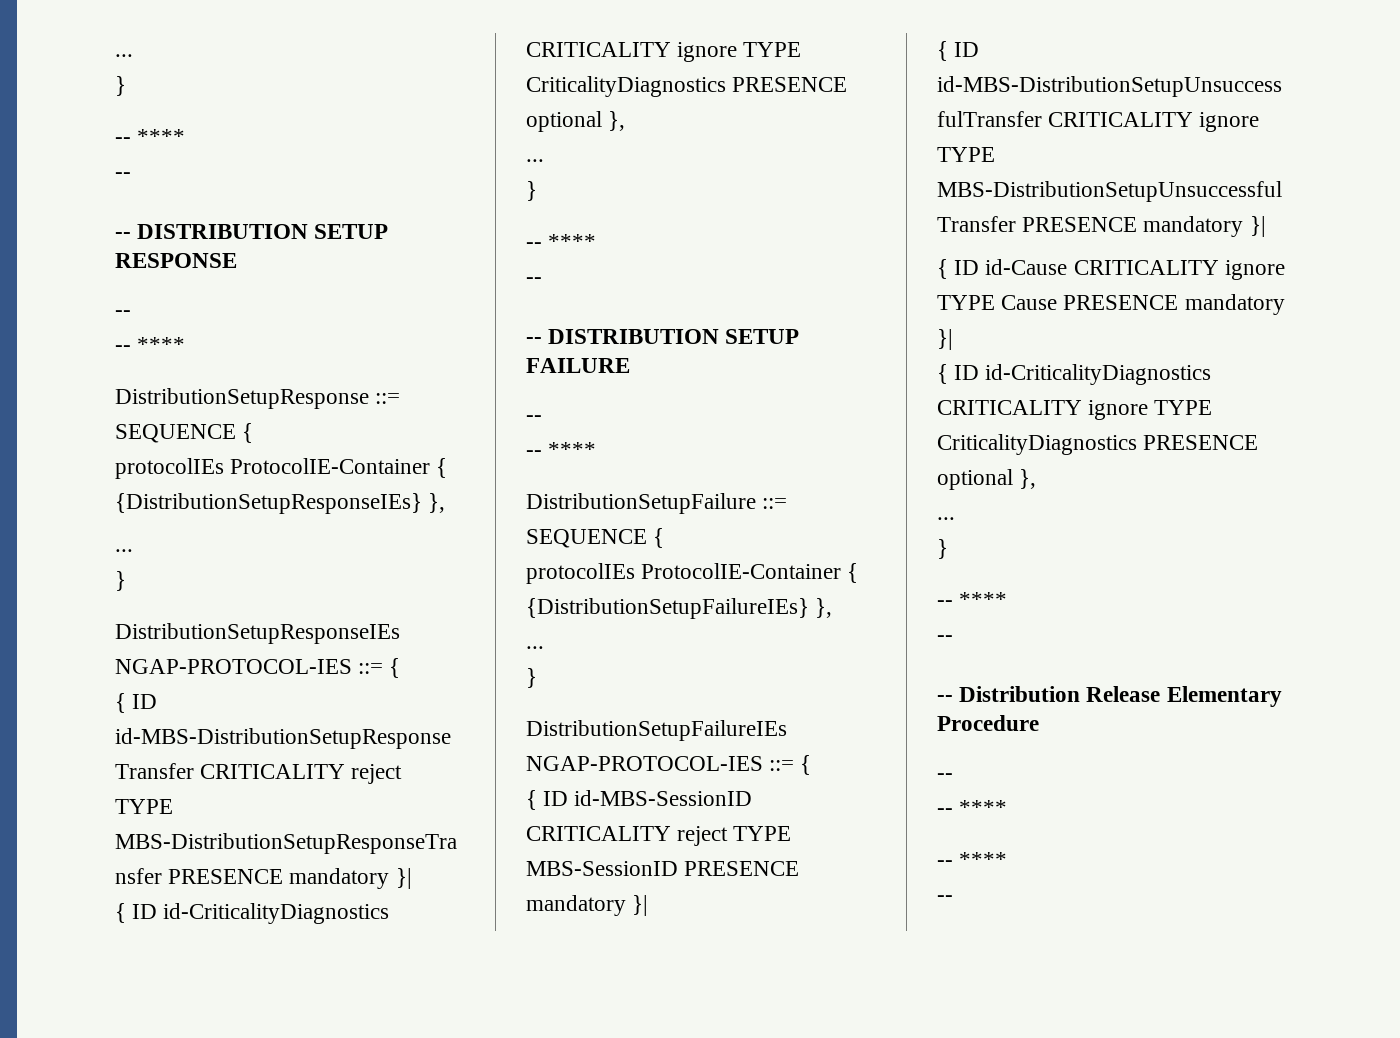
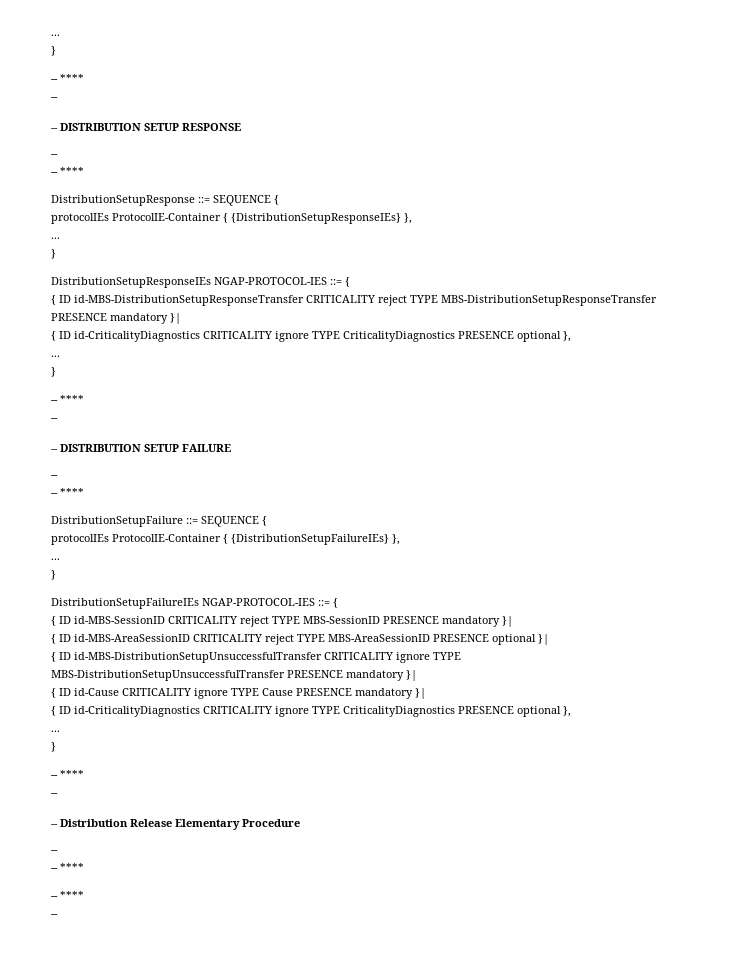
+ { ID id-MBS-AreaSessionID CRITICALITY reject TYPE MBS-AreaSessionID PRESENCE optional }|

